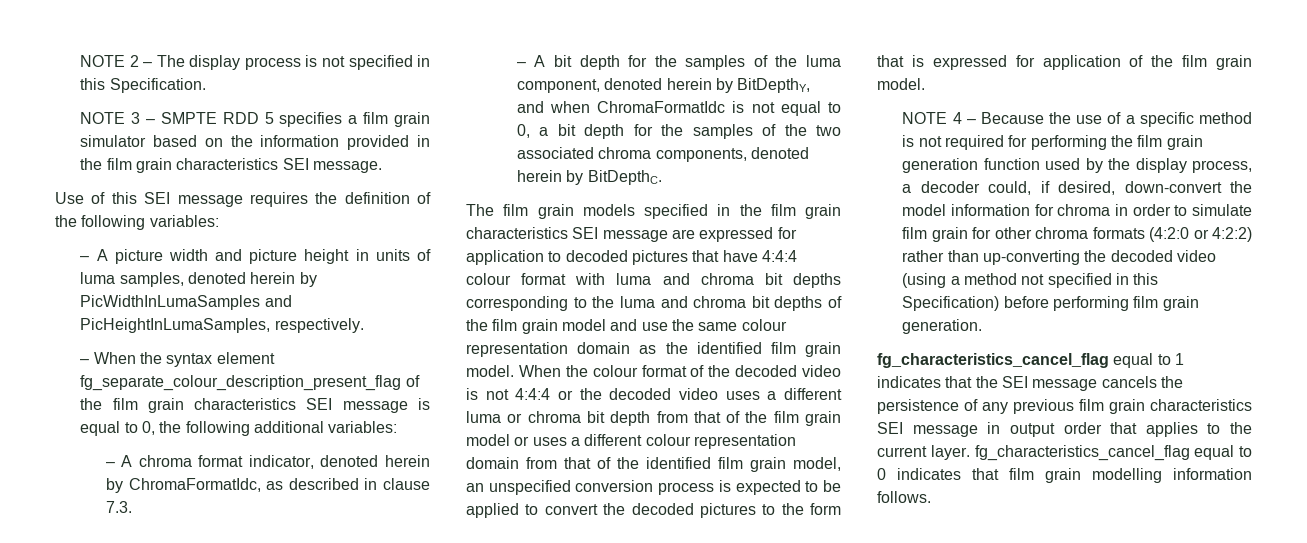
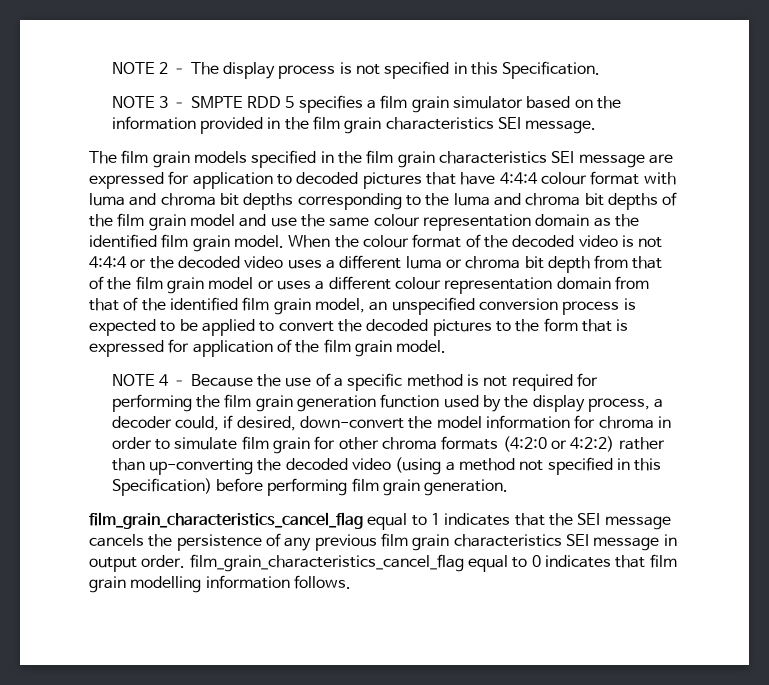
- Use of this SEI message requires the definition of the following variables:
- – A picture width and picture height in units of luma samples, denoted herein by PicWidthInLumaSamples and PicHeightInLumaSamples, respectively.
- – When the syntax element fg_separate_colour_description_present_flag of the film grain characteristics SEI message is equal to 0, the following additional variables:
- – A chroma format indicator, denoted herein by ChromaFormatIdc, as described in clause 7.3.
- – A bit depth for the samples of the luma component, denoted herein by BitDepthY, and when ChromaFormatIdc is not equal to 0, a bit depth for the samples of the two associated chroma components, denoted herein by BitDepthC.
- fg_characteristics_cancel_flag equal to 1 indicates that the SEI message cancels the persistence of any previous film grain characteristics SEI message in output order that applies to the current layer. fg_characteristics_cancel_flag equal to 0 indicates that film grain modelling information follows.
+ film_grain_characteristics_cancel_flag equal to 1 indicates that the SEI message cancels the persistence of any previous film grain characteristics SEI message in output order. film_grain_characteristics_cancel_flag equal to 0 indicates that film grain modelling information follows.

